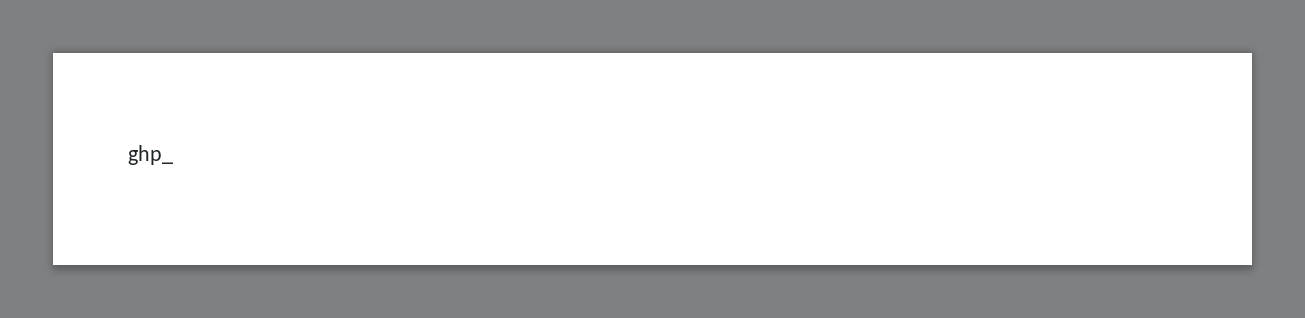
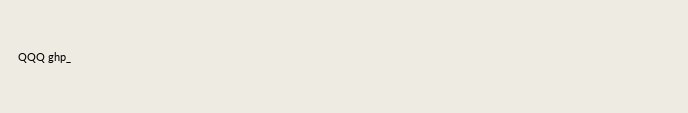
- ghp_
+ QQQ ghp_

